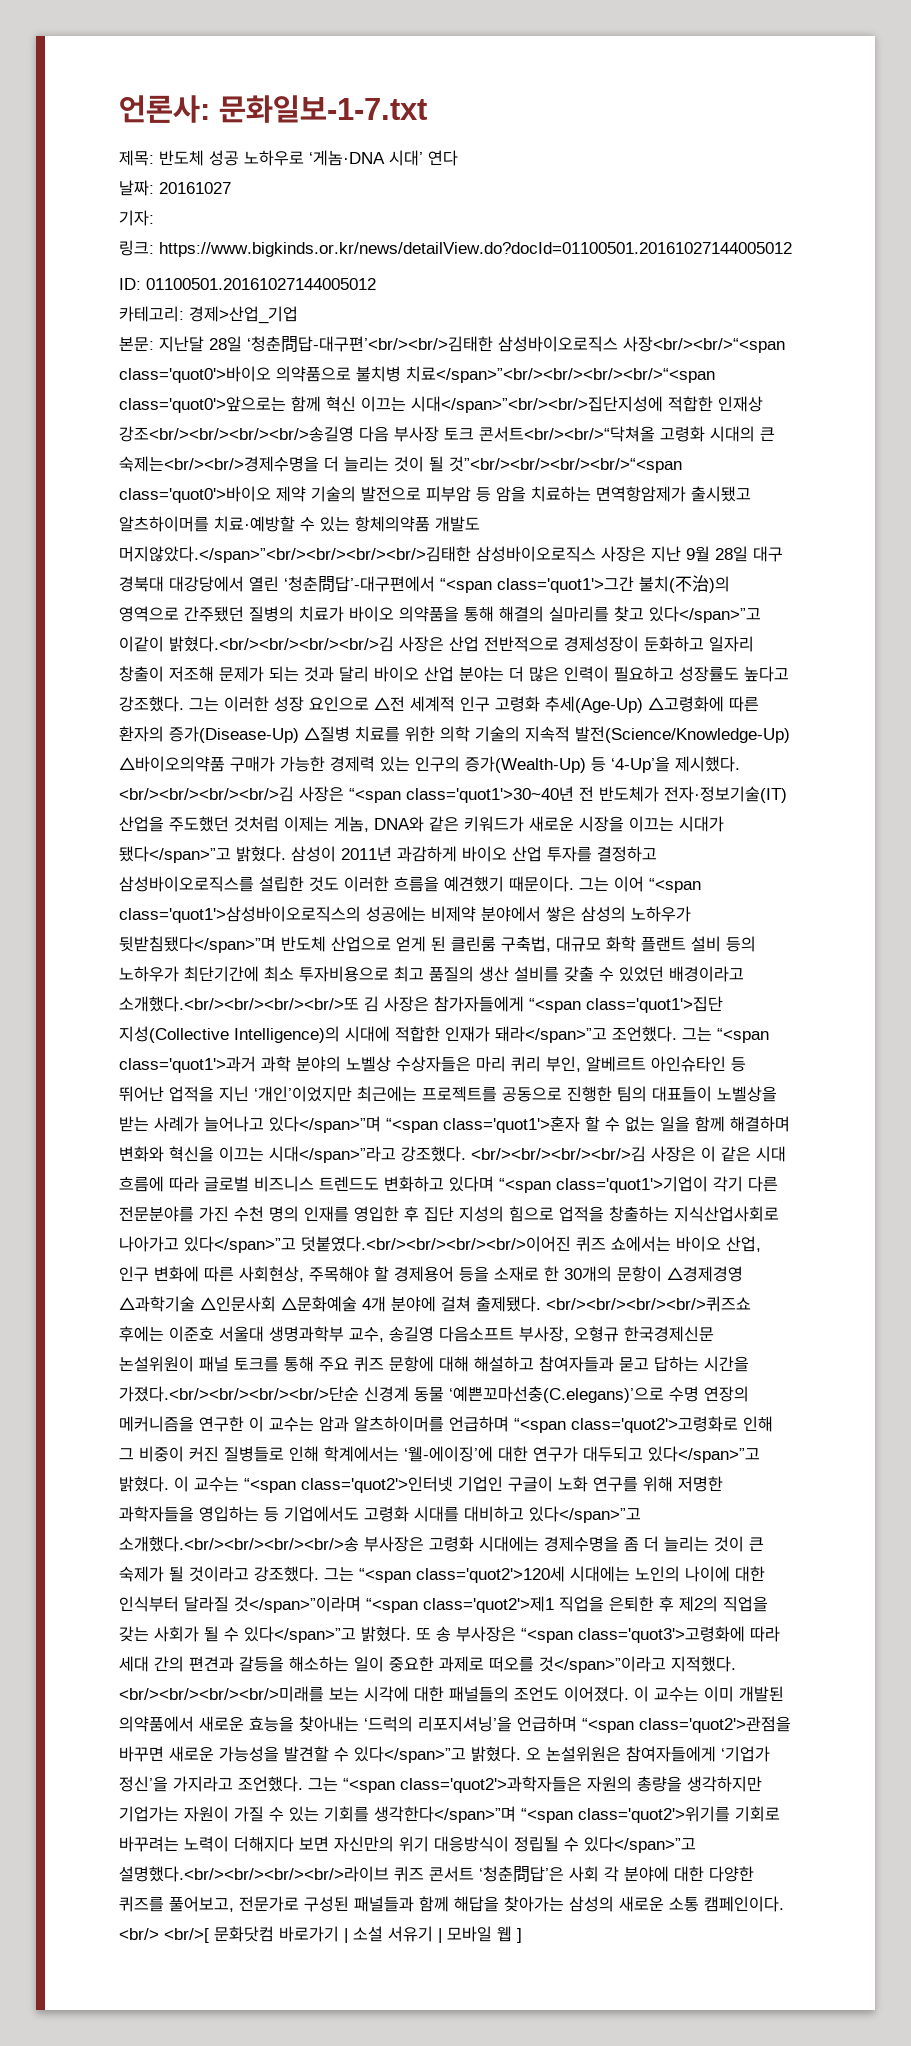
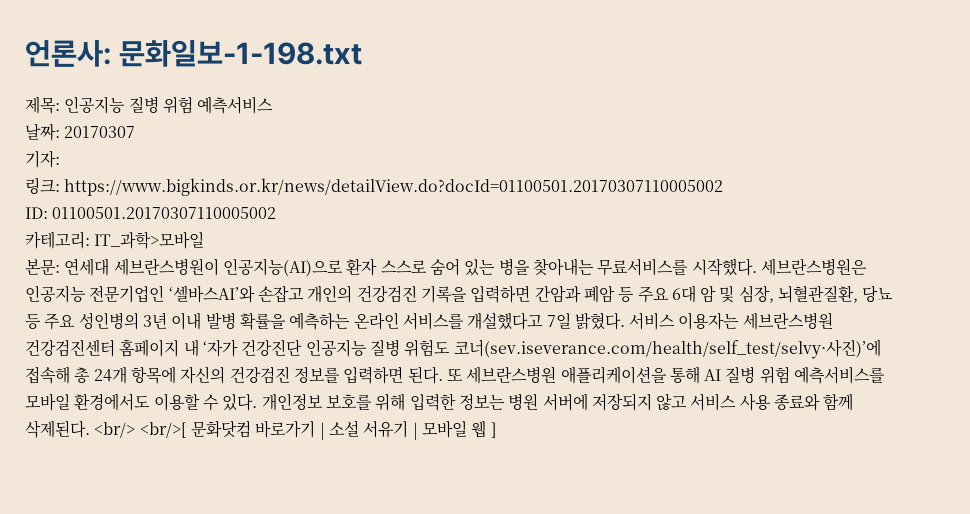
- 언론사: 문화일보-1-7.txt
+ 언론사: 문화일보-1-198.txt
- 제목: 반도체 성공 노하우로 ‘게놈·DNA 시대’ 연다
+ 제목: 인공지능 질병 위험 예측서비스
- 날짜: 20161027
+ 날짜: 20170307
- 링크: https://www.bigkinds.or.kr/news/detailView.do?docId=01100501.20161027144005012
+ 링크: https://www.bigkinds.or.kr/news/detailView.do?docId=01100501.20170307110005002
- ID: 01100501.20161027144005012
+ ID: 01100501.20170307110005002
- 카테고리: 경제>산업_기업
+ 카테고리: IT_과학>모바일
- 본문: 지난달 28일 ‘청춘問답-대구편’<br/><br/>김태한 삼성바이오로직스 사장<br/><br/>“<span class='quot0'>바이오 의약품으로 불치병 치료</span>”<br/><br/><br/><br/>“<span class='quot0'>앞으로는 함께 혁신 이끄는 시대</span>”<br/><br/>집단지성에 적합한 인재상 강조<br/><br/><br/><br/>송길영 다음 부사장 토크 콘서트<br/><br/>“닥쳐올 고령화 시대의 큰 숙제는<br/><br/>경제수명을 더 늘리는 것이 될 것”<br/><br/><br/><br/>“<span class='quot0'>바이오 제약 기술의 발전으로 피부암 등 암을 치료하는 면역항암제가 출시됐고 알츠하이머를 치료·예방할 수 있는 항체의약품 개발도 머지않았다.</span>”<br/><br/><br/><br/>김태한 삼성바이오로직스 사장은 지난 9월 28일 대구 경북대 대강당에서 열린 ‘청춘問답’-대구편에서 “<span class='quot1'>그간 불치(不治)의 영역으로 간주됐던 질병의 치료가 바이오 의약품을 통해 해결의 실마리를 찾고 있다</span>”고 이같이 밝혔다.<br/><br/><br/><br/>김 사장은 산업 전반적으로 경제성장이 둔화하고 일자리 창출이 저조해 문제가 되는 것과 달리 바이오 산업 분야는 더 많은 인력이 필요하고 성장률도 높다고 강조했다. 그는 이러한 성장 요인으로 △전 세계적 인구 고령화 추세(Age-Up) △고령화에 따른 환자의 증가(Disease-Up) △질병 치료를 위한 의학 기술의 지속적 발전(Science/Knowledge-Up) △바이오의약품 구매가 가능한 경제력 있는 인구의 증가(Wealth-Up) 등 ‘4-Up’을 제시했다. <br/><br/><br/><br/>김 사장은 “<span class='quot1'>30~40년 전 반도체가 전자·정보기술(IT) 산업을 주도했던 것처럼 이제는 게놈, DNA와 같은 키워드가 새로운 시장을 이끄는 시대가 됐다</span>”고 밝혔다. 삼성이 2011년 과감하게 바이오 산업 투자를 결정하고 삼성바이오로직스를 설립한 것도 이러한 흐름을 예견했기 때문이다. 그는 이어 “<span class='quot1'>삼성바이오로직스의 성공에는 비제약 분야에서 쌓은 삼성의 노하우가 뒷받침됐다</span>”며 반도체 산업으로 얻게 된 클린룸 구축법, 대규모 화학 플랜트 설비 등의 노하우가 최단기간에 최소 투자비용으로 최고 품질의 생산 설비를 갖출 수 있었던 배경이라고 소개했다.<br/><br/><br/><br/>또 김 사장은 참가자들에게 “<span class='quot1'>집단 지성(Collective Intelligence)의 시대에 적합한 인재가 돼라</span>”고 조언했다. 그는 “<span class='quot1'>과거 과학 분야의 노벨상 수상자들은 마리 퀴리 부인, 알베르트 아인슈타인 등 뛰어난 업적을 지닌 ‘개인’이었지만 최근에는 프로젝트를 공동으로 진행한 팀의 대표들이 노벨상을 받는 사례가 늘어나고 있다</span>”며 “<span class='quot1'>혼자 할 수 없는 일을 함께 해결하며 변화와 혁신을 이끄는 시대</span>”라고 강조했다. <br/><br/><br/><br/>김 사장은 이 같은 시대 흐름에 따라 글로벌 비즈니스 트렌드도 변화하고 있다며 “<span class='quot1'>기업이 각기 다른 전문분야를 가진 수천 명의 인재를 영입한 후 집단 지성의 힘으로 업적을 창출하는 지식산업사회로 나아가고 있다</span>”고 덧붙였다.<br/><br/><br/><br/>이어진 퀴즈 쇼에서는 바이오 산업, 인구 변화에 따른 사회현상, 주목해야 할 경제용어 등을 소재로 한 30개의 문항이 △경제경영 △과학기술 △인문사회 △문화예술 4개 분야에 걸쳐 출제됐다. <br/><br/><br/><br/>퀴즈쇼 후에는 이준호 서울대 생명과학부 교수, 송길영 다음소프트 부사장, 오형규 한국경제신문 논설위원이 패널 토크를 통해 주요 퀴즈 문항에 대해 해설하고 참여자들과 묻고 답하는 시간을 가졌다.<br/><br/><br/><br/>단순 신경계 동물 ‘예쁜꼬마선충(C.elegans)’으로 수명 연장의 메커니즘을 연구한 이 교수는 암과 알츠하이머를 언급하며 “<span class='quot2'>고령화로 인해 그 비중이 커진 질병들로 인해 학계에서는 ‘웰-에이징’에 대한 연구가 대두되고 있다</span>”고 밝혔다. 이 교수는 “<span class='quot2'>인터넷 기업인 구글이 노화 연구를 위해 저명한 과학자들을 영입하는 등 기업에서도 고령화 시대를 대비하고 있다</span>”고 소개했다.<br/><br/><br/><br/>송 부사장은 고령화 시대에는 경제수명을 좀 더 늘리는 것이 큰 숙제가 될 것이라고 강조했다. 그는 “<span class='quot2'>120세 시대에는 노인의 나이에 대한 인식부터 달라질 것</span>”이라며 “<span class='quot2'>제1 직업을 은퇴한 후 제2의 직업을 갖는 사회가 될 수 있다</span>”고 밝혔다. 또 송 부사장은 “<span class='quot3'>고령화에 따라 세대 간의 편견과 갈등을 해소하는 일이 중요한 과제로 떠오를 것</span>”이라고 지적했다. <br/><br/><br/><br/>미래를 보는 시각에 대한 패널들의 조언도 이어졌다. 이 교수는 이미 개발된 의약품에서 새로운 효능을 찾아내는 ‘드럭의 리포지셔닝’을 언급하며 “<span class='quot2'>관점을 바꾸면 새로운 가능성을 발견할 수 있다</span>”고 밝혔다. 오 논설위원은 참여자들에게 ‘기업가 정신’을 가지라고 조언했다. 그는 “<span class='quot2'>과학자들은 자원의 총량을 생각하지만 기업가는 자원이 가질 수 있는 기회를 생각한다</span>”며 “<span class='quot2'>위기를 기회로 바꾸려는 노력이 더해지다 보면 자신만의 위기 대응방식이 정립될 수 있다</span>”고 설명했다.<br/><br/><br/><br/>라이브 퀴즈 콘서트 ‘청춘問답’은 사회 각 분야에 대한 다양한 퀴즈를 풀어보고, 전문가로 구성된 패널들과 함께 해답을 찾아가는 삼성의 새로운 소통 캠페인이다.
+ 본문: 연세대 세브란스병원이 인공지능(AI)으로 환자 스스로 숨어 있는 병을 찾아내는 무료서비스를 시작했다. 세브란스병원은 인공지능 전문기업인 ‘셀바스AI’와 손잡고 개인의 건강검진 기록을 입력하면 간암과 폐암 등 주요 6대 암 및 심장, 뇌혈관질환, 당뇨 등 주요 성인병의 3년 이내 발병 확률을 예측하는 온라인 서비스를 개설했다고 7일 밝혔다. 서비스 이용자는 세브란스병원 건강검진센터 홈페이지 내 ‘자가 건강진단 인공지능 질병 위험도 코너(sev.iseverance.com/health/self_test/selvy·사진)’에 접속해 총 24개 항목에 자신의 건강검진 정보를 입력하면 된다. 또 세브란스병원 애플리케이션을 통해 AI 질병 위험 예측서비스를 모바일 환경에서도 이용할 수 있다. 개인정보 보호를 위해 입력한 정보는 병원 서버에 저장되지 않고 서비스 사용 종료와 함께 삭제된다.

